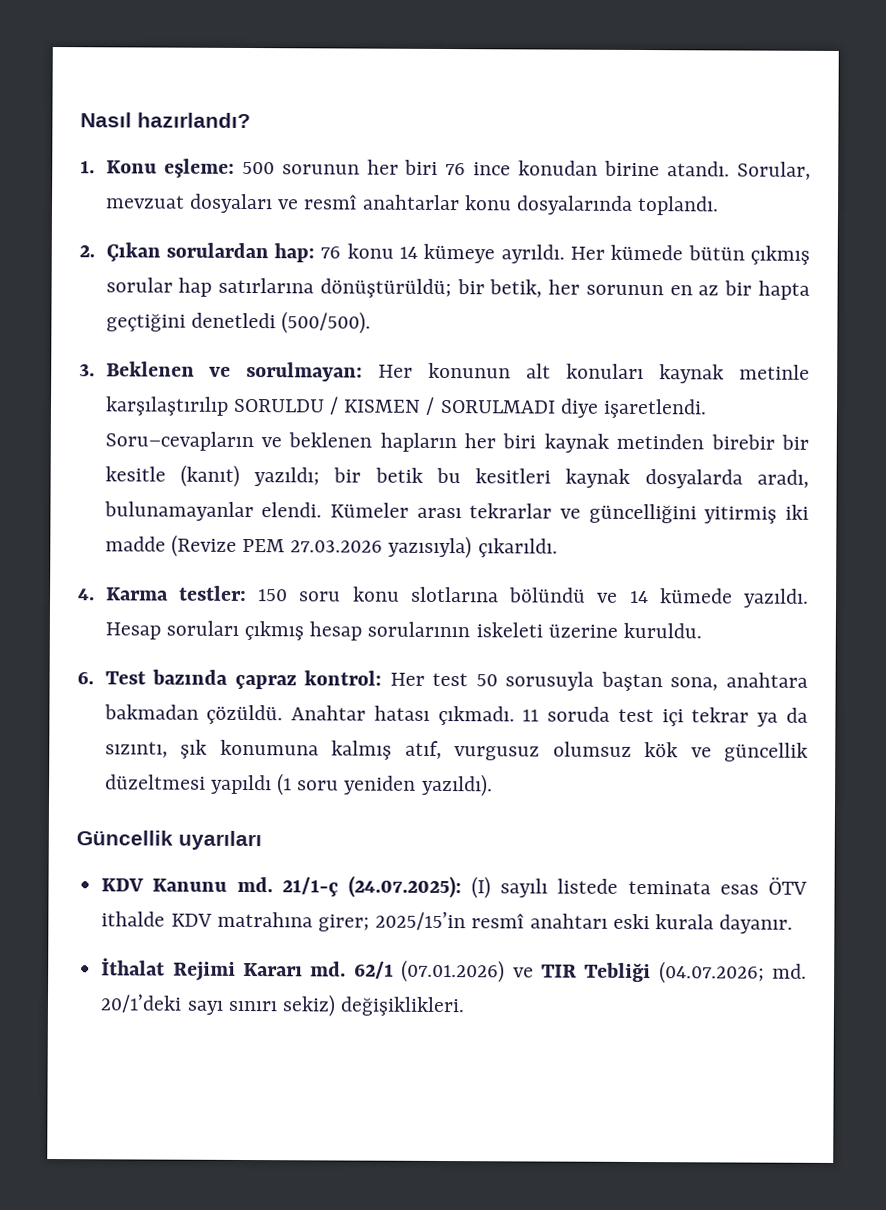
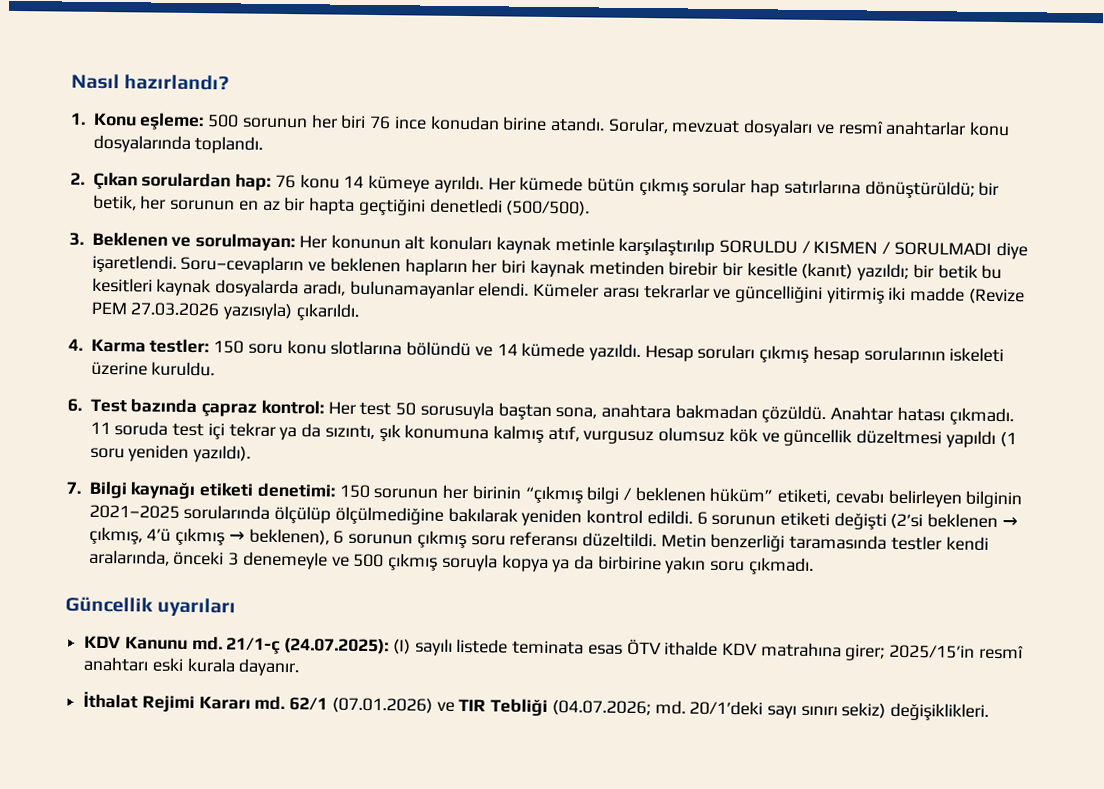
+ 7. Bilgi kaynağı etiketi denetimi: 150 sorunun her birinin “çıkmış bilgi / beklenen hüküm” etiketi, cevabı belirleyen bilginin 2021–2025 sorularında ölçülüp ölçülmediğine bakılarak yeniden kontrol edildi. 6 sorunun etiketi değişti (2’si beklenen → çıkmış, 4’ü çıkmış → beklenen), 6 sorunun çıkmış soru referansı düzeltildi. Metin benzerliği taramasında testler kendi aralarında, önceki 3 denemeyle ve 500 çıkmış soruyla kopya ya da birbirine yakın soru çıkmadı.

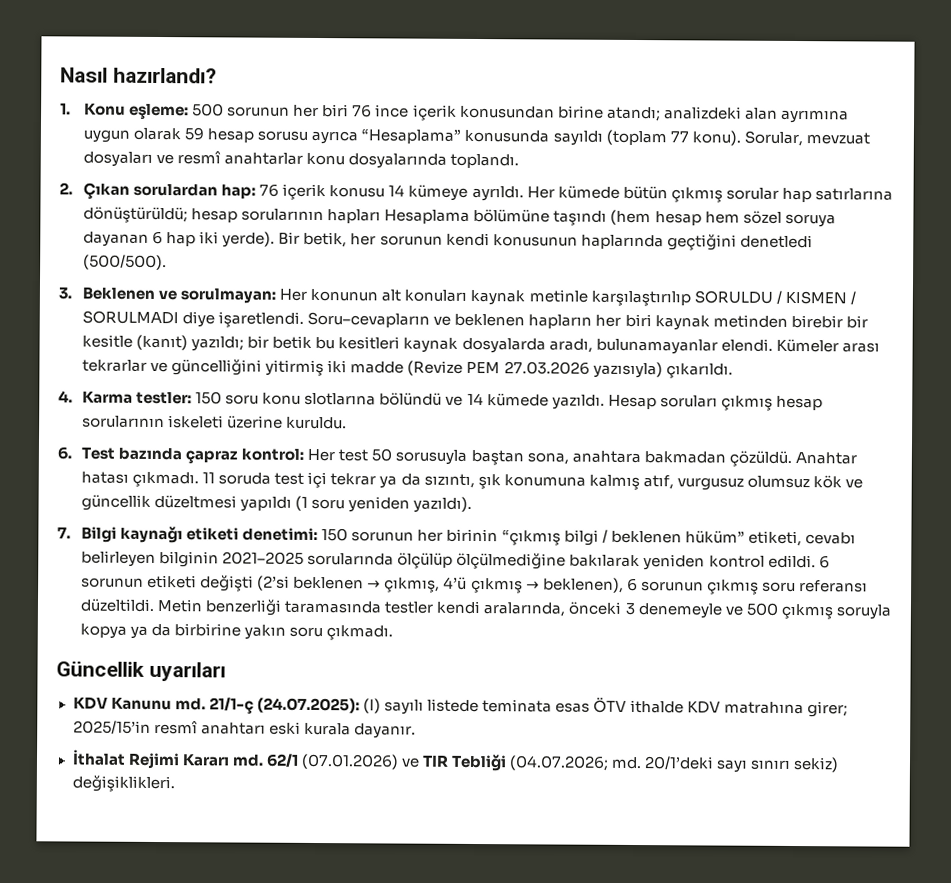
- 1. Konu eşleme: 500 sorunun her biri 76 ince konudan birine atandı.
+ 1. Konu eşleme: 500 sorunun her biri 76 ince içerik konusundan birine atandı; analizdeki alan ayrımına uygun olarak 59 hesap sorusu ayrıca “Hesaplama” konusunda sayıldı (toplam 77 konu).
- 2. Çıkan sorulardan hap: 76 konu 14 kümeye ayrıldı.
+ 2. Çıkan sorulardan hap: 76 içerik konusu 14 kümeye ayrıldı.
- Her kümede bütün çıkmış sorular hap satırlarına dönüştürüldü; bir betik, her sorunun en az bir hapta geçtiğini denetledi (500/500).
+ Her kümede bütün çıkmış sorular hap satırlarına dönüştürüldü; hesap sorularının hapları Hesaplama bölümüne taşındı (hem hesap hem sözel soruya dayanan 6 hap iki yerde). Bir betik, her sorunun kendi konusunun haplarında geçtiğini denetledi (500/500).

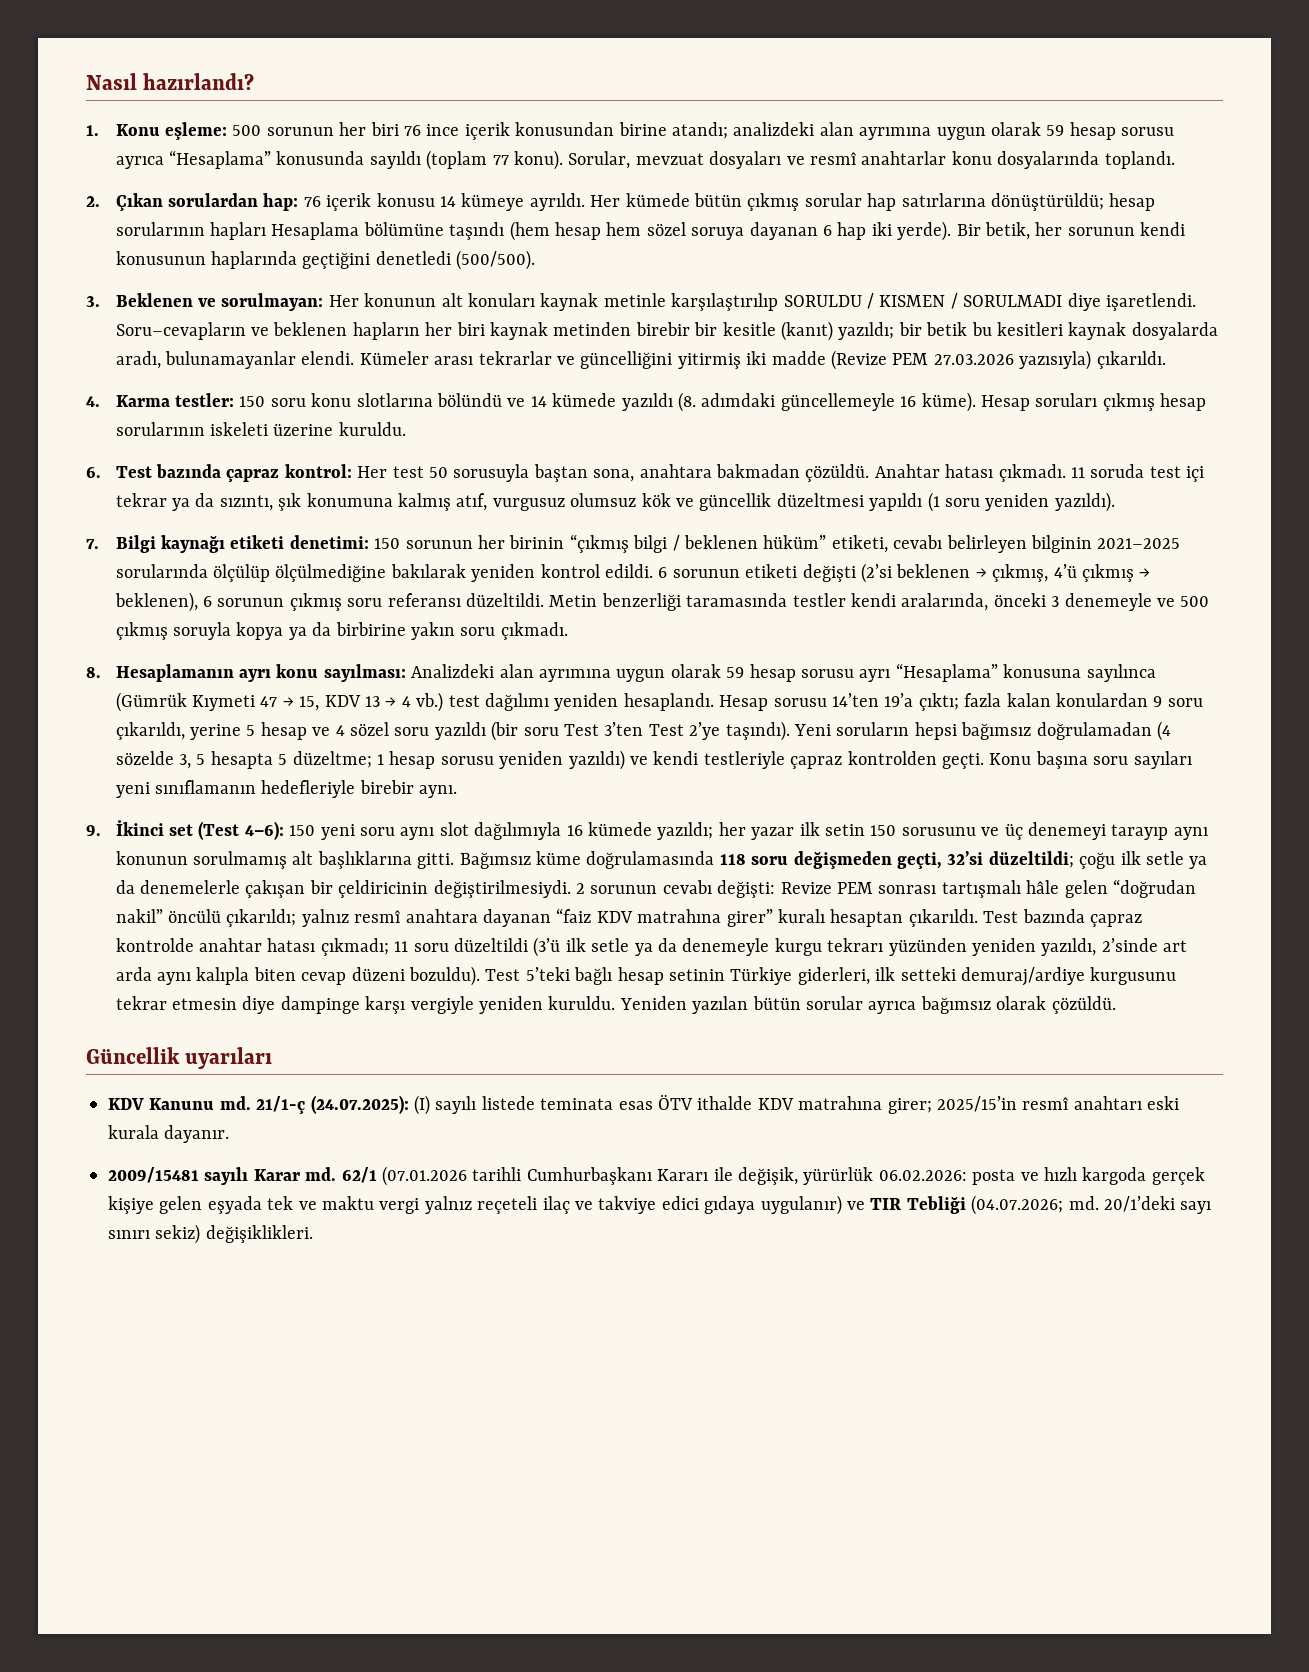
- 4. Karma testler: 150 soru konu slotlarına bölündü ve 14 kümede yazıldı.
+ 4. Karma testler: 150 soru konu slotlarına bölündü ve 14 kümede yazıldı (8. adımdaki güncellemeyle 16 küme).
+ 8. Hesaplamanın ayrı konu sayılması: Analizdeki alan ayrımına uygun olarak 59 hesap sorusu ayrı “Hesaplama” konusuna sayılınca (Gümrük Kıymeti 47 → 15, KDV 13 → 4 vb.) test dağılımı yeniden hesaplandı. Hesap sorusu 14’ten 19’a çıktı; fazla kalan konulardan 9 soru çıkarıldı, yerine 5 hesap ve 4 sözel soru yazıldı (bir soru Test 3’ten Test 2’ye taşındı). Yeni soruların hepsi bağımsız doğrulamadan (4 sözelde 3, 5 hesapta 5 düzeltme; 1 hesap sorusu yeniden yazıldı) ve kendi testleriyle çapraz kontrolden geçti. Konu başına soru sayıları yeni sınıflamanın hedefleriyle birebir aynı.
+ 9. İkinci set (Test 4–6): 150 yeni soru aynı slot dağılımıyla 16 kümede yazıldı; her yazar ilk setin 150 sorusunu ve üç denemeyi tarayıp aynı konunun sorulmamış alt başlıklarına gitti. Bağımsız küme doğrulamasında 118 soru değişmeden geçti, 32’si düzeltildi; çoğu ilk setle ya da denemelerle çakışan bir çeldiricinin değiştirilmesiydi. 2 sorunun cevabı değişti: Revize PEM sonrası tartışmalı hâle gelen “doğrudan nakil” öncülü çıkarıldı; yalnız resmî anahtara dayanan “faiz KDV matrahına girer” kuralı hesaptan çıkarıldı. Test bazında çapraz kontrolde anahtar hatası çıkmadı; 11 soru düzeltildi (3’ü ilk setle ya da denemeyle kurgu tekrarı yüzünden yeniden yazıldı, 2’sinde art arda aynı kalıpla biten cevap düzeni bozuldu). Test 5’teki bağlı hesap setinin Türkiye giderleri, ilk setteki demuraj/ardiye kurgusunu tekrar etmesin diye dampinge karşı vergiyle yeniden kuruldu. Yeniden yazılan bütün sorular ayrıca bağımsız olarak çözüldü.
- İthalat Rejimi Kararı md. 62/1 (07.01.2026) ve TIR Tebliği (04.07.2026; md.
+ 2009/15481 sayılı Karar md. 62/1 (07.01.2026 tarihli Cumhurbaşkanı Kararı ile değişik, yürürlük 06.02.2026: posta ve hızlı kargoda gerçek kişiye gelen eşyada tek ve maktu vergi yalnız reçeteli ilaç ve takviye edici gıdaya uygulanır) ve TIR Tebliği (04.07.2026; md.

